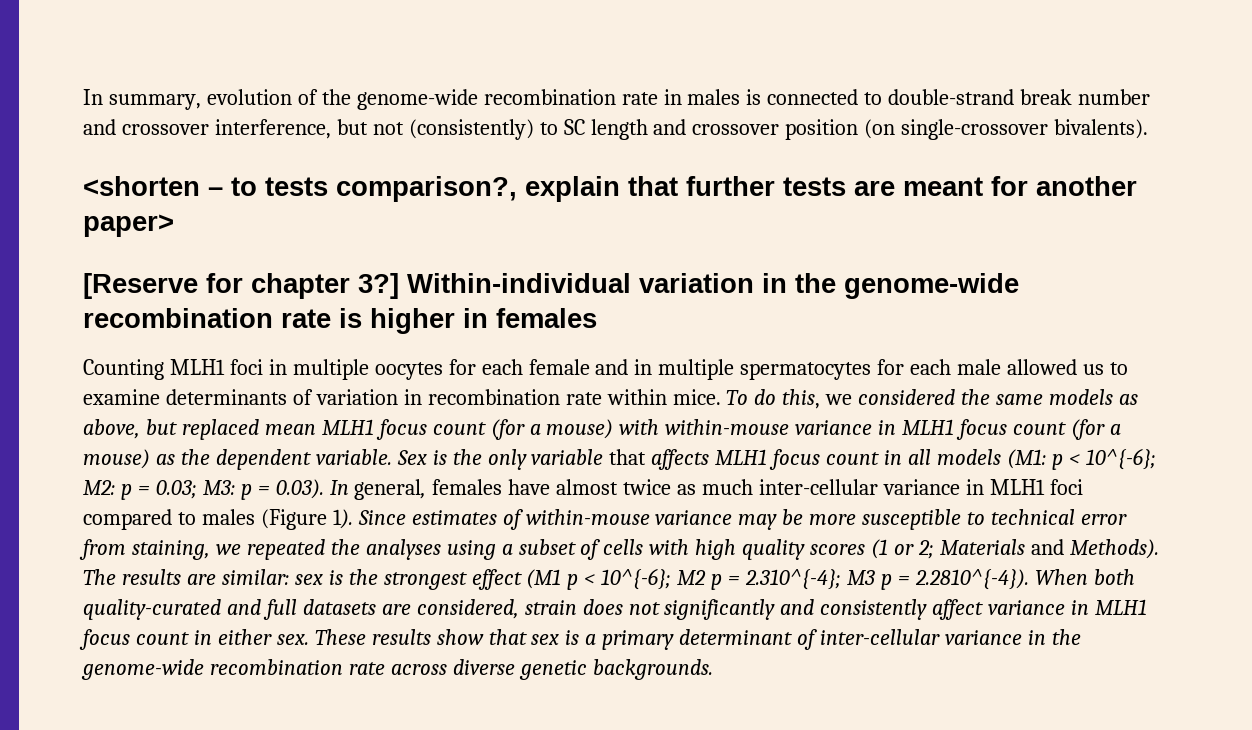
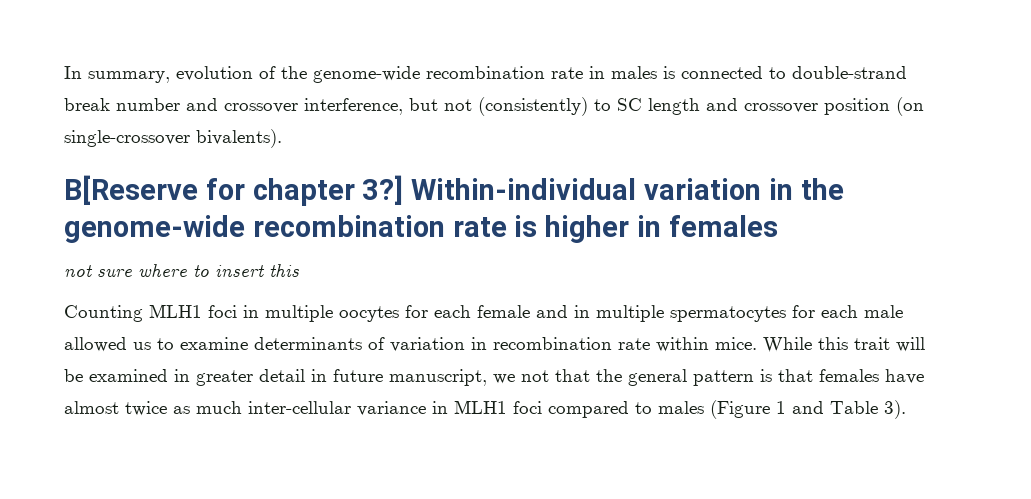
- <shorten – to tests comparison?, explain that further tests are meant for another paper>
- [Reserve for chapter 3?]
+ B[Reserve for chapter 3?]
+ not sure where to insert this
- To do this, we considered the same models as above, but replaced mean MLH1 focus count (for a mouse) with within-mouse variance in MLH1 focus count (for a mouse) as the dependent variable. Sex is the only variable that affects MLH1 focus count in all models (M1: p < 10^{-6}; M2: p = 0.03; M3: p = 0.03). In general, females have almost twice as much inter-cellular variance in MLH1 foci compared to males (Figure 1). Since estimates of within-mouse variance may be more susceptible to technical error from staining, we repeated the analyses using a subset of cells with high quality scores (1 or 2; Materials and Methods). The results are similar: sex is the strongest effect (M1 p < 10^{-6}; M2 p = 2.310^{-4}; M3 p = 2.2810^{-4}). When both quality-curated and full datasets are considered, strain does not significantly and consistently affect variance in MLH1 focus count in either sex. These results show that sex is a primary determinant of inter-cellular variance in the genome-wide recombination rate across diverse genetic backgrounds.
+ While this trait will be examined in greater detail in future manuscript, we not that the general pattern is that females have almost twice as much inter-cellular variance in MLH1 foci compared to males (Figure 1 and Table 3).

